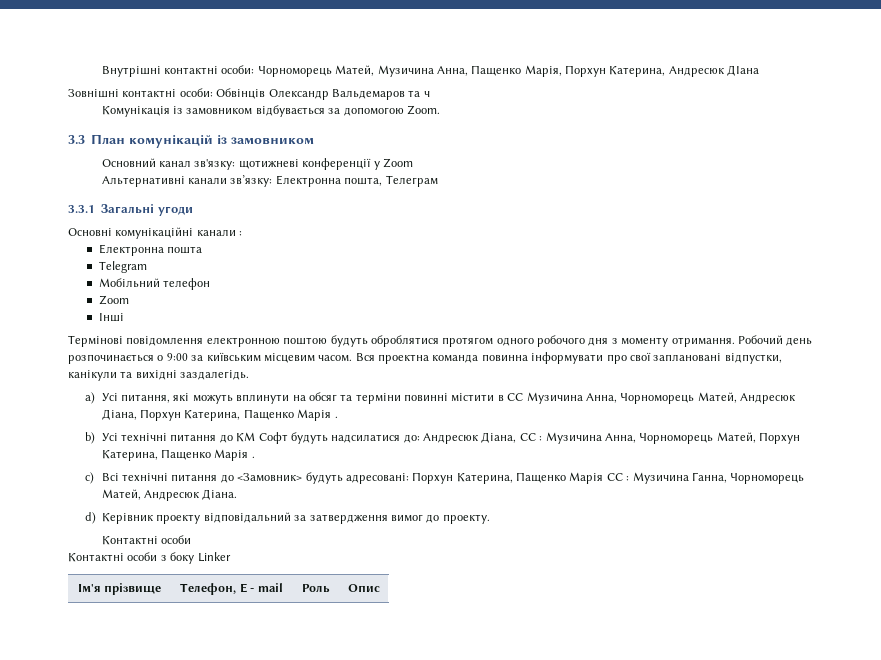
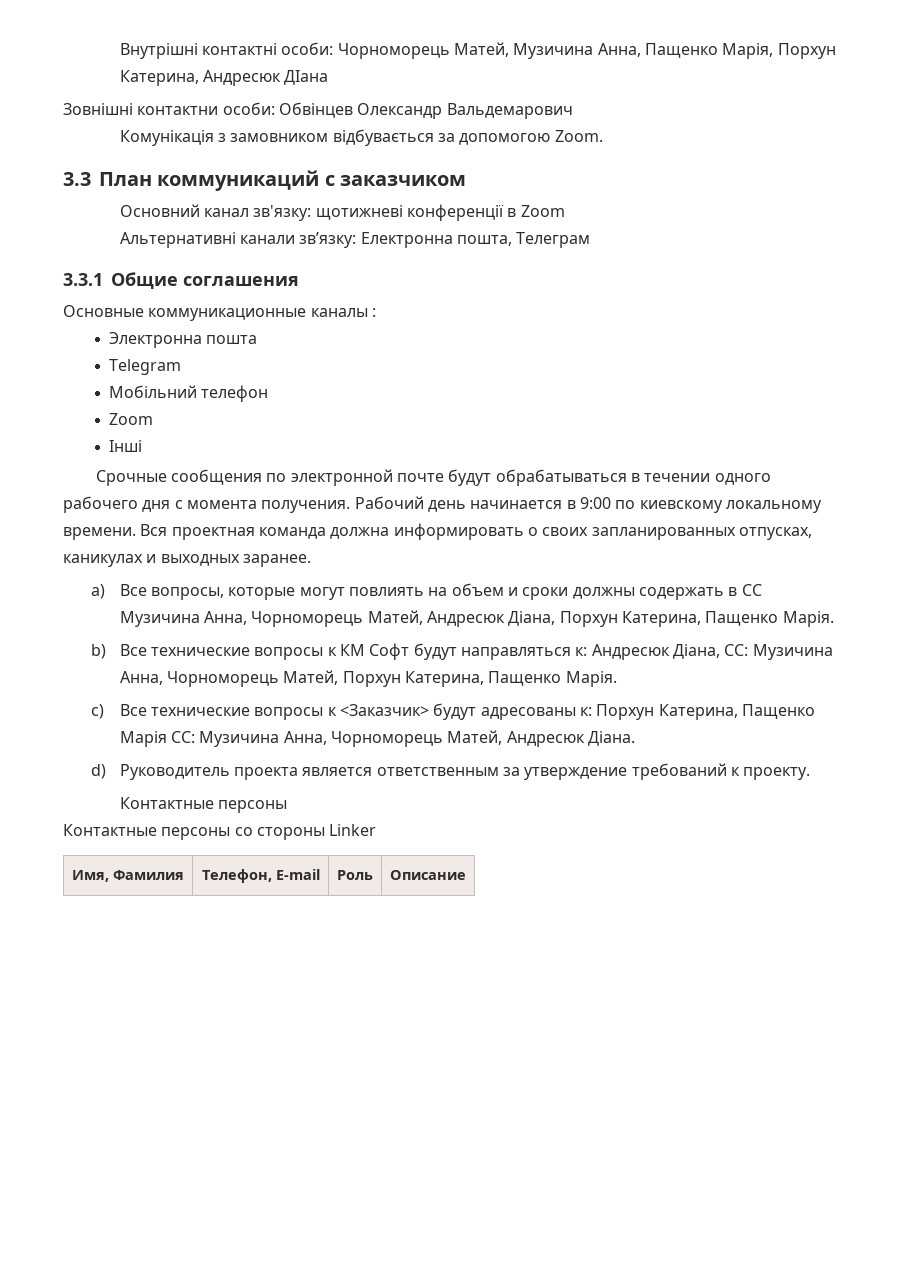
- Зовнішні контактні особи: Обвінців Олександр Вальдемаров та ч
+ Зовнішні контактни особи: Обвінцев Олександр Вальдемарович
- Комунікація із замовником відбувається за допомогою Zoom.
+ Комунікація з замовником відбувається за допомогою Zoom.
- 3.3 План комунікацій із замовником
+ 3.3 План коммуникаций с заказчиком
- Основний канал зв'язку: щотижневі конференції у Zoom
+ Основний канал зв'язку: щотижневі конференції в Zoom
- 3.3.1 Загальні угоди
- Основні комунікаційні канали :
+ 3.3.1 Общие соглашения
+ Основные коммуникационные каналы :
- Електронна пошта
+ Электронна пошта
- Термінові повідомлення електронною поштою будуть оброблятися протягом одного робочого дня з моменту отримання. Робочий день розпочинається о 9:00 за київським місцевим часом. Вся проектна команда повинна інформувати про свої заплановані відпустки, канікули та вихідні заздалегідь.
- a) Усі питання, які можуть вплинути на обсяг та терміни повинні містити в СС Музичина Анна, Чорноморець Матей, Андресюк Діана, Порхун Катерина, Пащенко Марія .
+ Срочные сообщения по электронной почте будут обрабатываться в течении одного рабочего дня с момента получения. Рабочий день начинается в 9:00 по киевскому локальному времени. Вся проектная команда должна информировать о своих запланированных отпусках, каникулах и выходных заранее.
+ a) Все вопросы, которые могут повлиять на объем и сроки должны содержать в СС Музичина Анна, Чорноморець Матей, Андресюк Діана, Порхун Катерина, Пащенко Марія.
- b) Усі технічні питання до КМ Софт будуть надсилатися до: Андресюк Діана, CC : Музичина Анна, Чорноморець Матей, Порхун Катерина, Пащенко Марія .
+ b) Все технические вопросы к КМ Софт будут направляться к: Андресюк Діана, CC: Музичина Анна, Чорноморець Матей, Порхун Катерина, Пащенко Марія.
- c) Всі технічні питання до <Замовник> будуть адресовані: Порхун Катерина, Пащенко Марія CC : Музичина Ганна, Чорноморець Матей, Андресюк Діана.
+ c) Все технические вопросы к <Заказчик> будут адресованы к: Порхун Катерина, Пащенко Марія CC: Музичина Анна, Чорноморець Матей, Андресюк Діана.
- d) Керівник проекту відповідальний за затвердження вимог до проекту.
- Контактні особи
- Контактні особи з боку Linker
+ d) Руководитель проекта является ответственным за утверждение требований к проекту.
+ Контактные персоны
+ Контактные персоны со стороны Linker
- Ім'я прізвище | Телефон, E - mail | Роль | Опис
+ Имя, Фамилия | Телефон, E-mail | Роль | Описание

